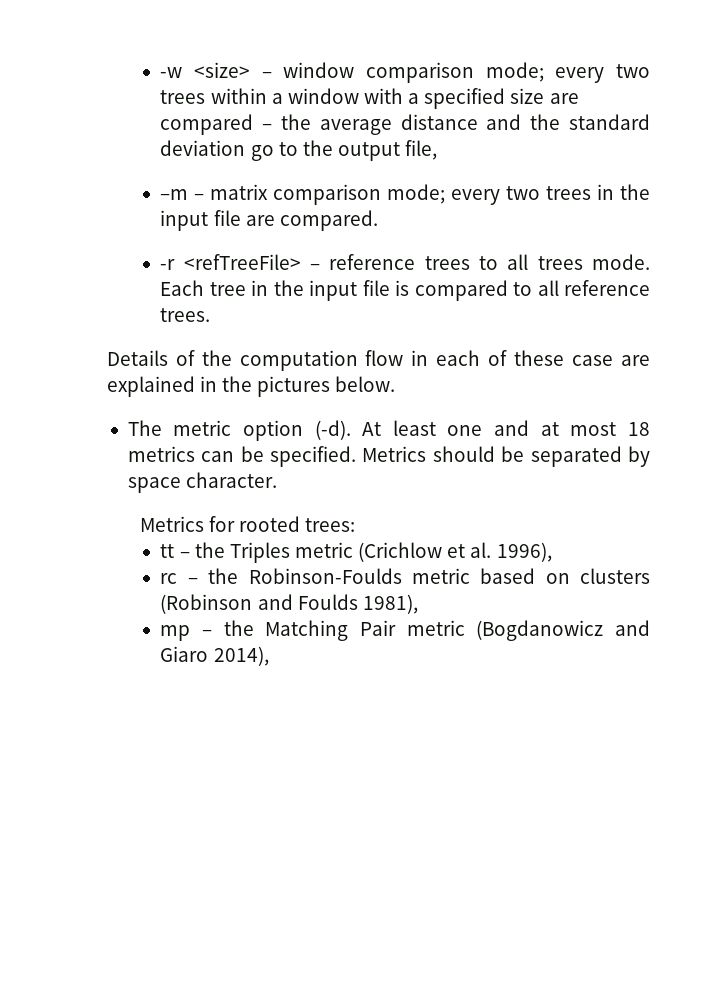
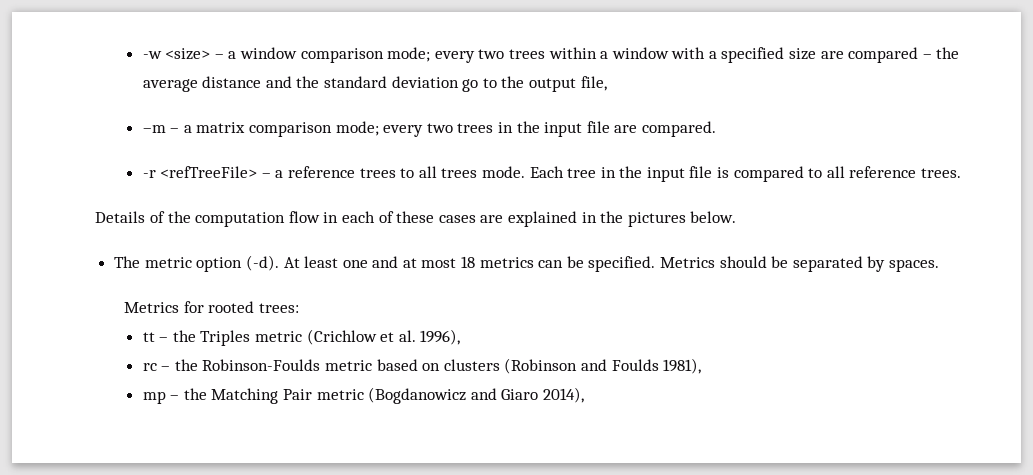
- -w <size> – window comparison mode; every two trees within a window with a specified size are compared – the average distance and the standard deviation go to the output file,
+ -w <size> – a window comparison mode; every two trees within a window with a specified size are compared – the average distance and the standard deviation go to the output file,
- –m – matrix comparison mode; every two trees in the input file are compared.
+ –m – a matrix comparison mode; every two trees in the input file are compared.
- -r <refTreeFile> – reference trees to all trees mode.
+ -r <refTreeFile> – a reference trees to all trees mode.
- Details of the computation flow in each of these case are explained in the pictures below.
+ Details of the computation flow in each of these cases are explained in the pictures below.
- Metrics should be separated by space character.
+ Metrics should be separated by spaces.

